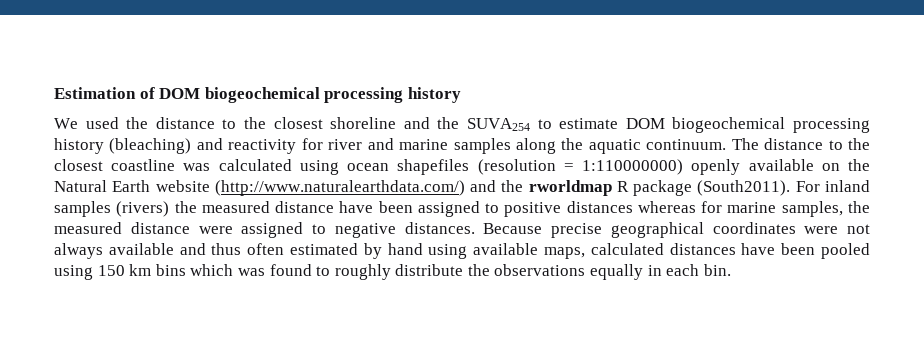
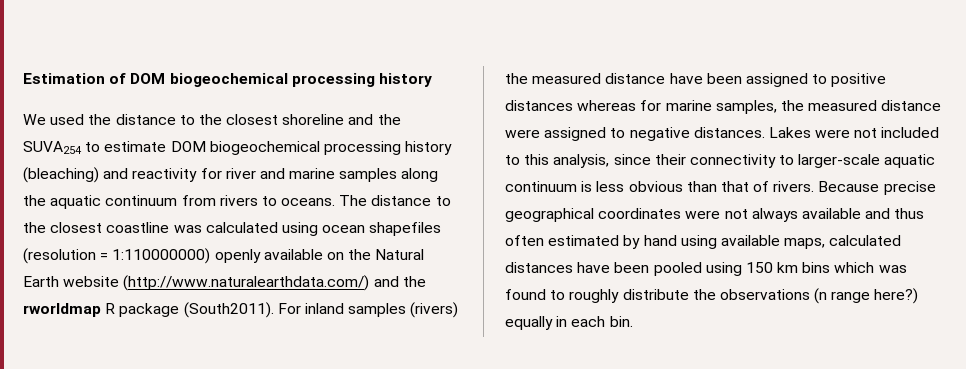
- We used the distance to the closest shoreline and the SUVA254 to estimate DOM biogeochemical processing history (bleaching) and reactivity for river and marine samples along the aquatic continuum.
+ We used the distance to the closest shoreline and the SUVA254 to estimate DOM biogeochemical processing history (bleaching) and reactivity for river and marine samples along the aquatic continuum from rivers to oceans.
+ Lakes were not included to this analysis, since their connectivity to larger-scale aquatic continuum is less obvious than that of rivers.
- Because precise geographical coordinates were not always available and thus often estimated by hand using available maps, calculated distances have been pooled using 150 km bins which was found to roughly distribute the observations equally in each bin.
+ Because precise geographical coordinates were not always available and thus often estimated by hand using available maps, calculated distances have been pooled using 150 km bins which was found to roughly distribute the observations (n range here?) equally in each bin.

